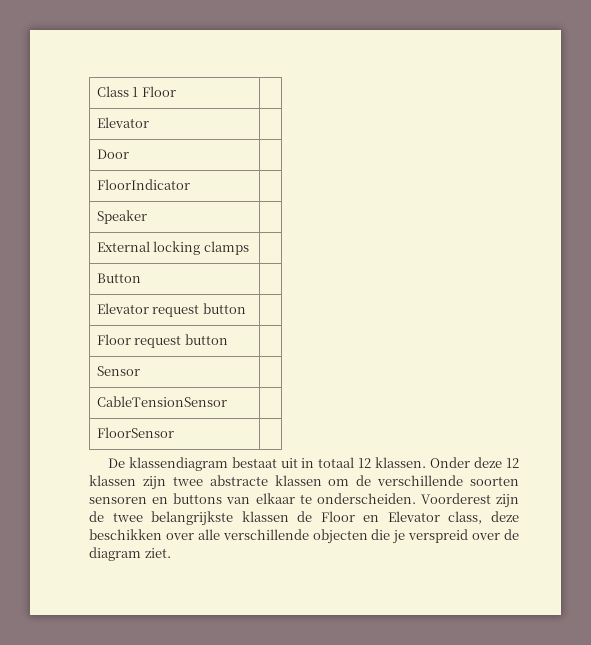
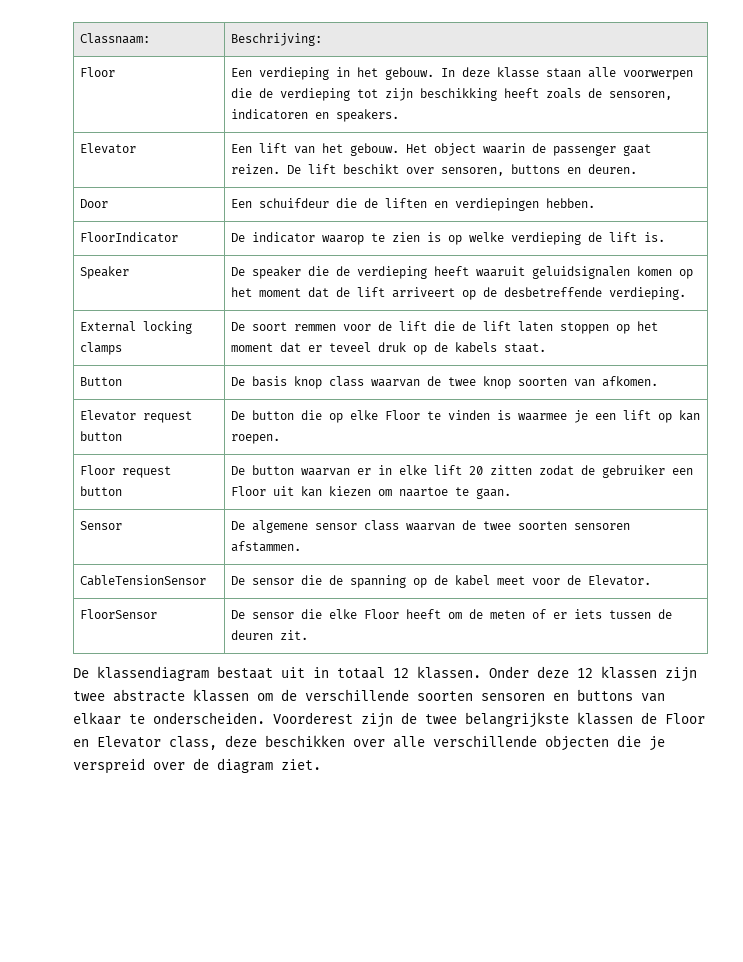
- Class 1 Floor |
- Elevator |
- Door |
- FloorIndicator |
- Speaker |
- External locking clamps |
- Button |
- Elevator request button |
- Floor request button |
- Sensor |
- CableTensionSensor |
- FloorSensor |
+ Classnaam: | Beschrijving:
+ Floor | Een verdieping in het gebouw. In deze klasse staan alle voorwerpen die de verdieping tot zijn beschikking heeft zoals de sensoren, indicatoren en speakers.
+ Elevator | Een lift van het gebouw. Het object waarin de passenger gaat reizen. De lift beschikt over sensoren, buttons en deuren.
+ Door | Een schuifdeur die de liften en verdiepingen hebben.
+ FloorIndicator | De indicator waarop te zien is op welke verdieping de lift is.
+ Speaker | De speaker die de verdieping heeft waaruit geluidsignalen komen op het moment dat de lift arriveert op de desbetreffende verdieping.
+ External locking clamps | De soort remmen voor de lift die de lift laten stoppen op het moment dat er teveel druk op de kabels staat.
+ Button | De basis knop class waarvan de twee knop soorten van afkomen.
+ Elevator request button | De button die op elke Floor te vinden is waarmee je een lift op kan roepen.
+ Floor request button | De button waarvan er in elke lift 20 zitten zodat de gebruiker een Floor uit kan kiezen om naartoe te gaan.
+ Sensor | De algemene sensor class waarvan de twee soorten sensoren afstammen.
+ CableTensionSensor | De sensor die de spanning op de kabel meet voor de Elevator.
+ FloorSensor | De sensor die elke Floor heeft om de meten of er iets tussen de deuren zit.

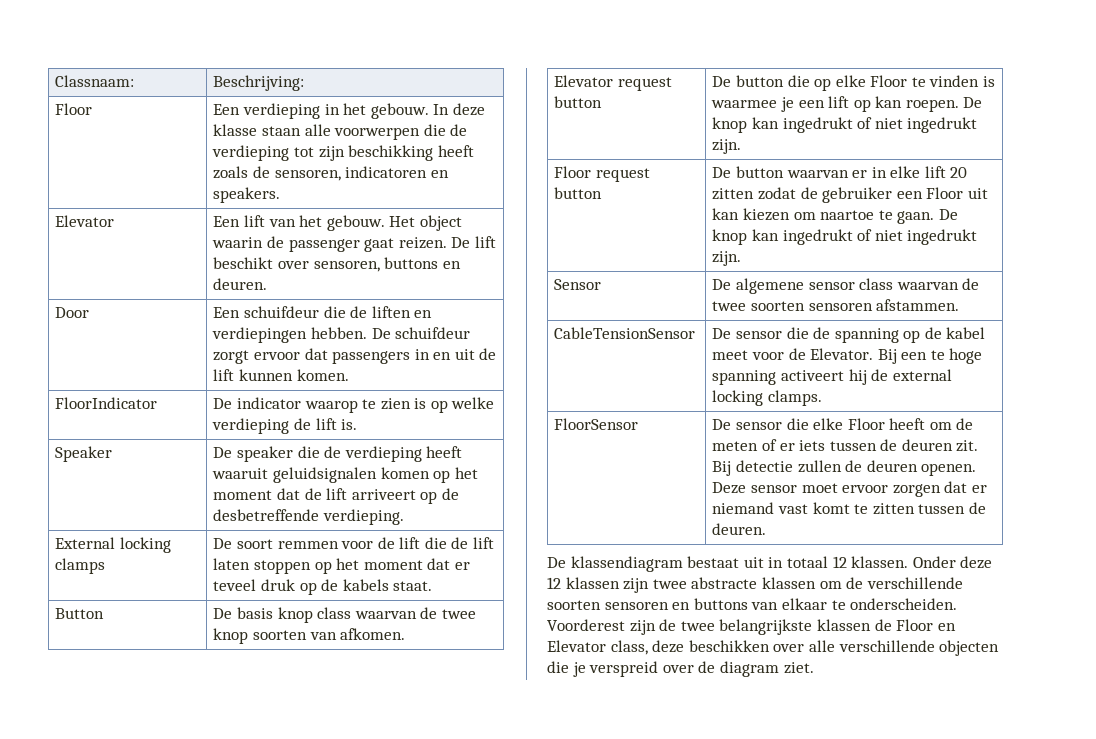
- Door | Een schuifdeur die de liften en verdiepingen hebben.
+ Door | Een schuifdeur die de liften en verdiepingen hebben. De schuifdeur zorgt ervoor dat passengers in en uit de lift kunnen komen.
- Elevator request button | De button die op elke Floor te vinden is waarmee je een lift op kan roepen.
+ Elevator request button | De button die op elke Floor te vinden is waarmee je een lift op kan roepen. De knop kan ingedrukt of niet ingedrukt zijn.
- Floor request button | De button waarvan er in elke lift 20 zitten zodat de gebruiker een Floor uit kan kiezen om naartoe te gaan.
+ Floor request button | De button waarvan er in elke lift 20 zitten zodat de gebruiker een Floor uit kan kiezen om naartoe te gaan. De knop kan ingedrukt of niet ingedrukt zijn.
- CableTensionSensor | De sensor die de spanning op de kabel meet voor de Elevator.
+ CableTensionSensor | De sensor die de spanning op de kabel meet voor de Elevator. Bij een te hoge spanning activeert hij de external locking clamps.
- FloorSensor | De sensor die elke Floor heeft om de meten of er iets tussen de deuren zit.
+ FloorSensor | De sensor die elke Floor heeft om de meten of er iets tussen de deuren zit. Bij detectie zullen de deuren openen. Deze sensor moet ervoor zorgen dat er niemand vast komt te zitten tussen de deuren.

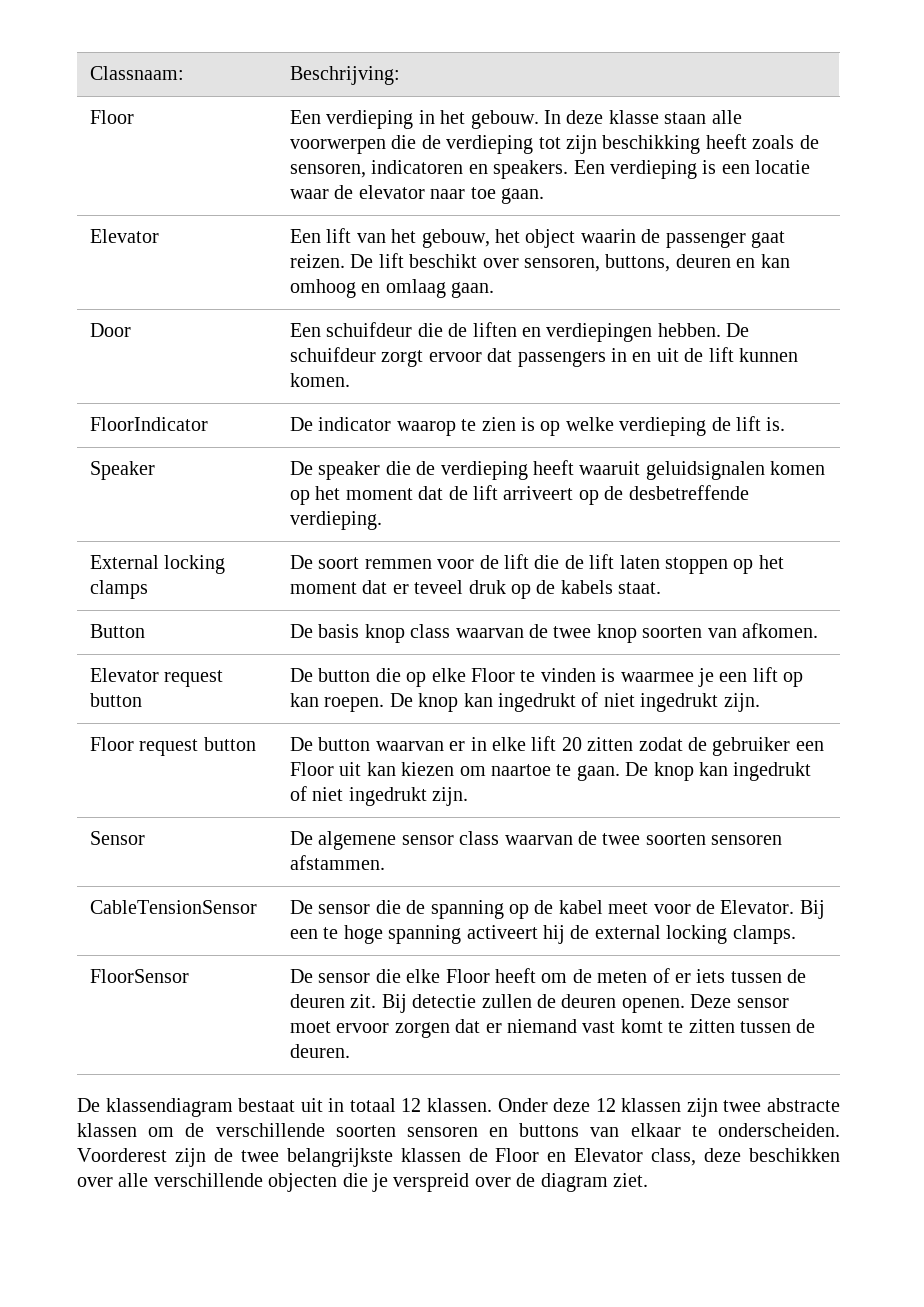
- Floor | Een verdieping in het gebouw. In deze klasse staan alle voorwerpen die de verdieping tot zijn beschikking heeft zoals de sensoren, indicatoren en speakers.
+ Floor | Een verdieping in het gebouw. In deze klasse staan alle voorwerpen die de verdieping tot zijn beschikking heeft zoals de sensoren, indicatoren en speakers. Een verdieping is een locatie waar de elevator naar toe gaan.
- Elevator | Een lift van het gebouw. Het object waarin de passenger gaat reizen. De lift beschikt over sensoren, buttons en deuren.
+ Elevator | Een lift van het gebouw, het object waarin de passenger gaat reizen. De lift beschikt over sensoren, buttons, deuren en kan omhoog en omlaag gaan.

